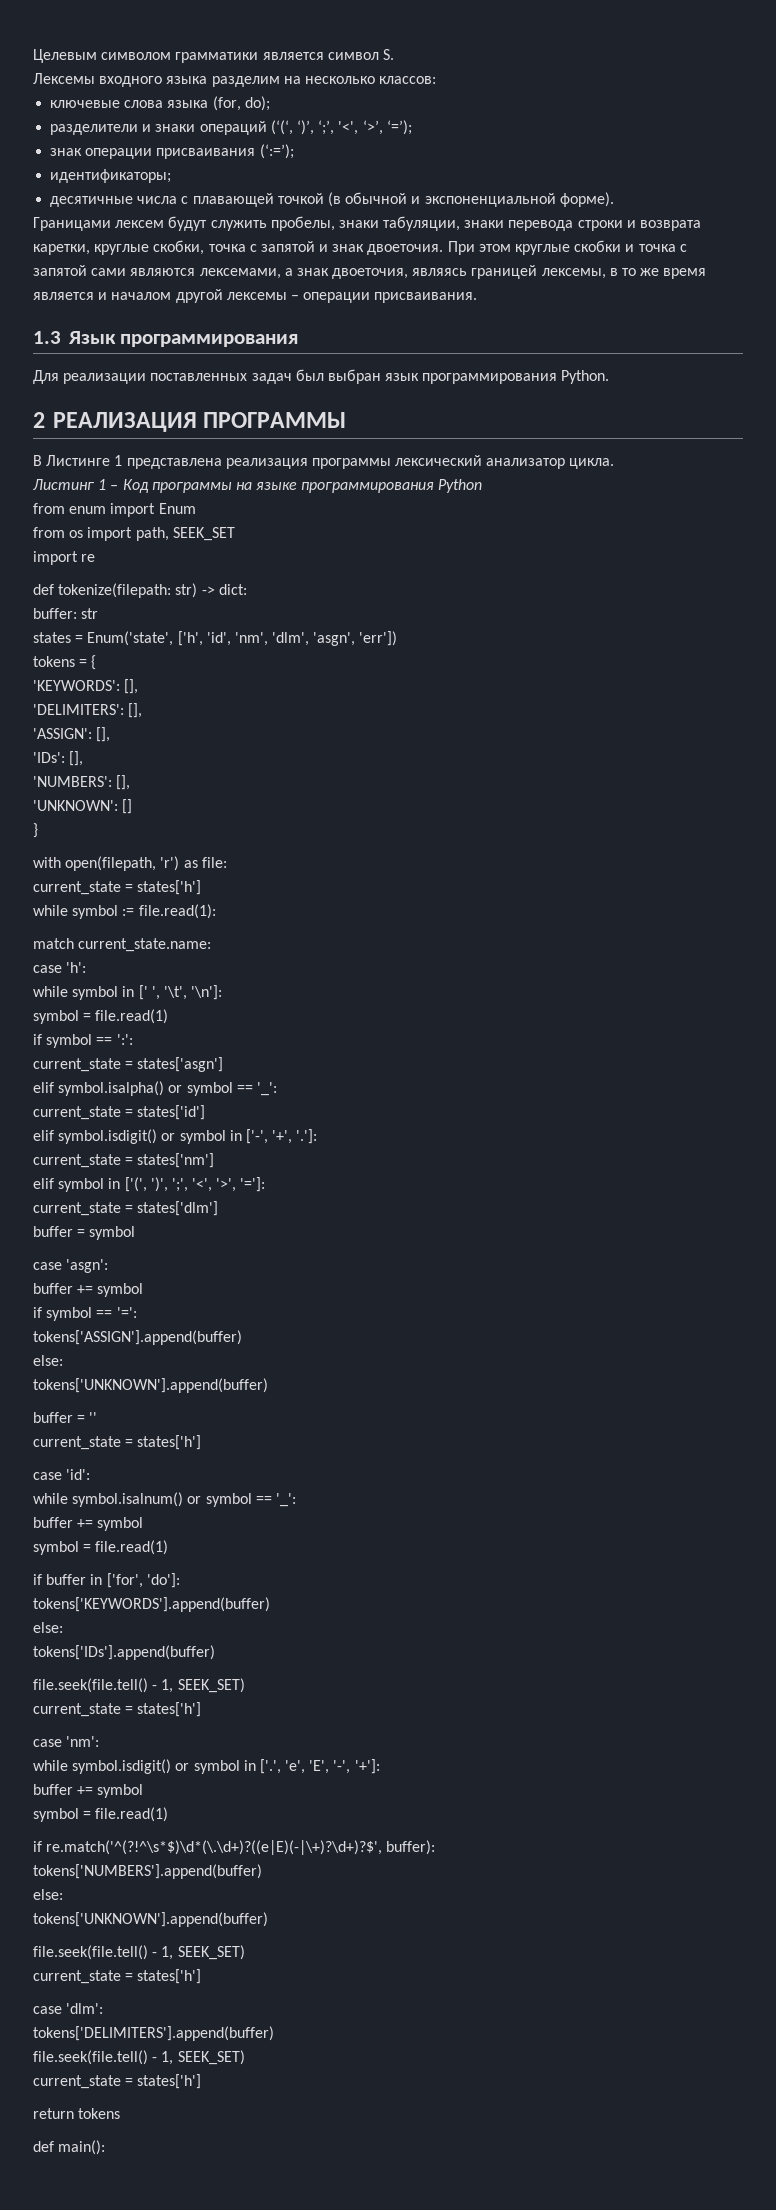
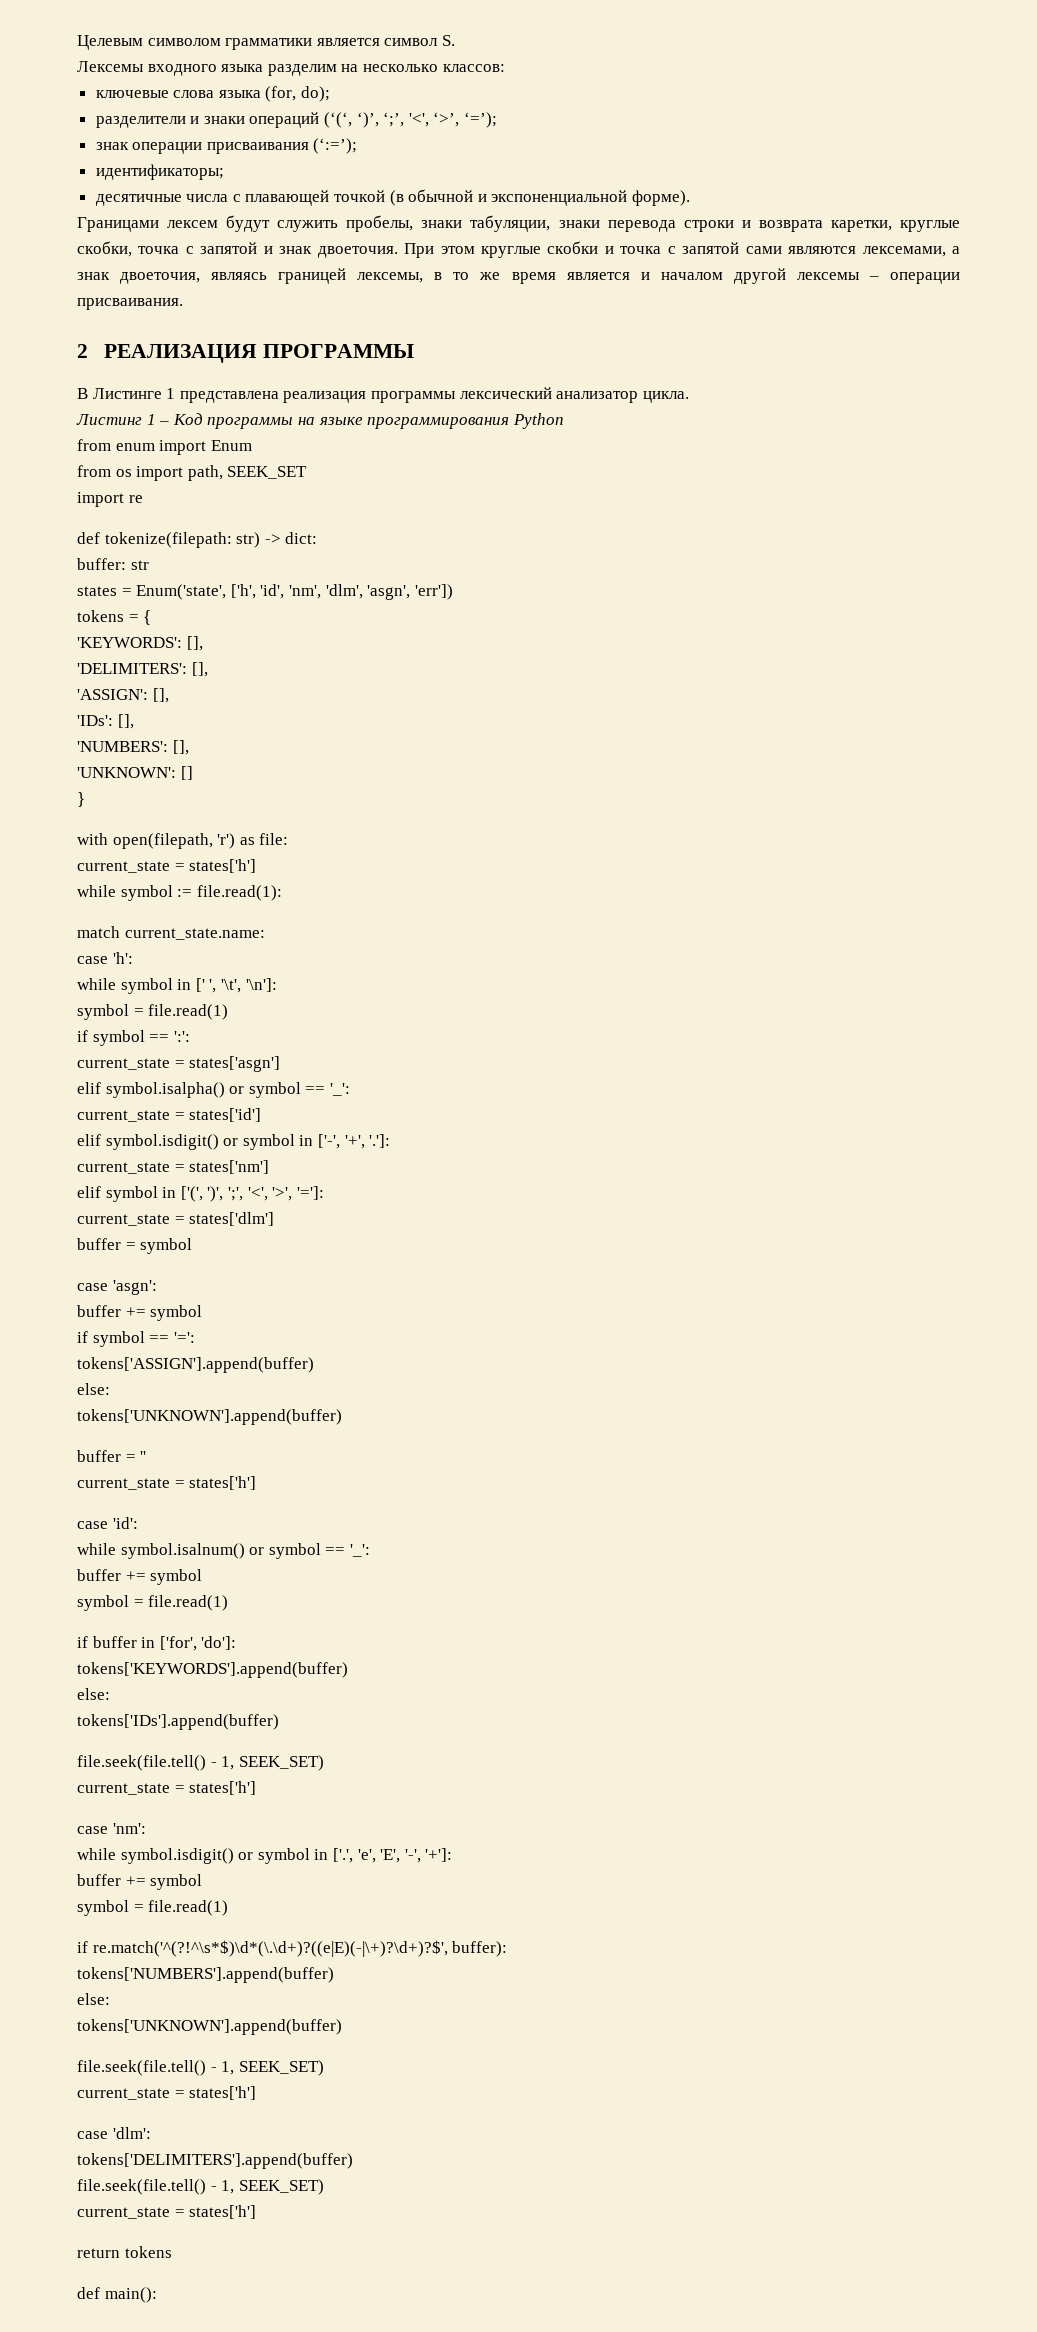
- 1.3 Язык программирования
- Для реализации поставленных задач был выбран язык программирования Python.

